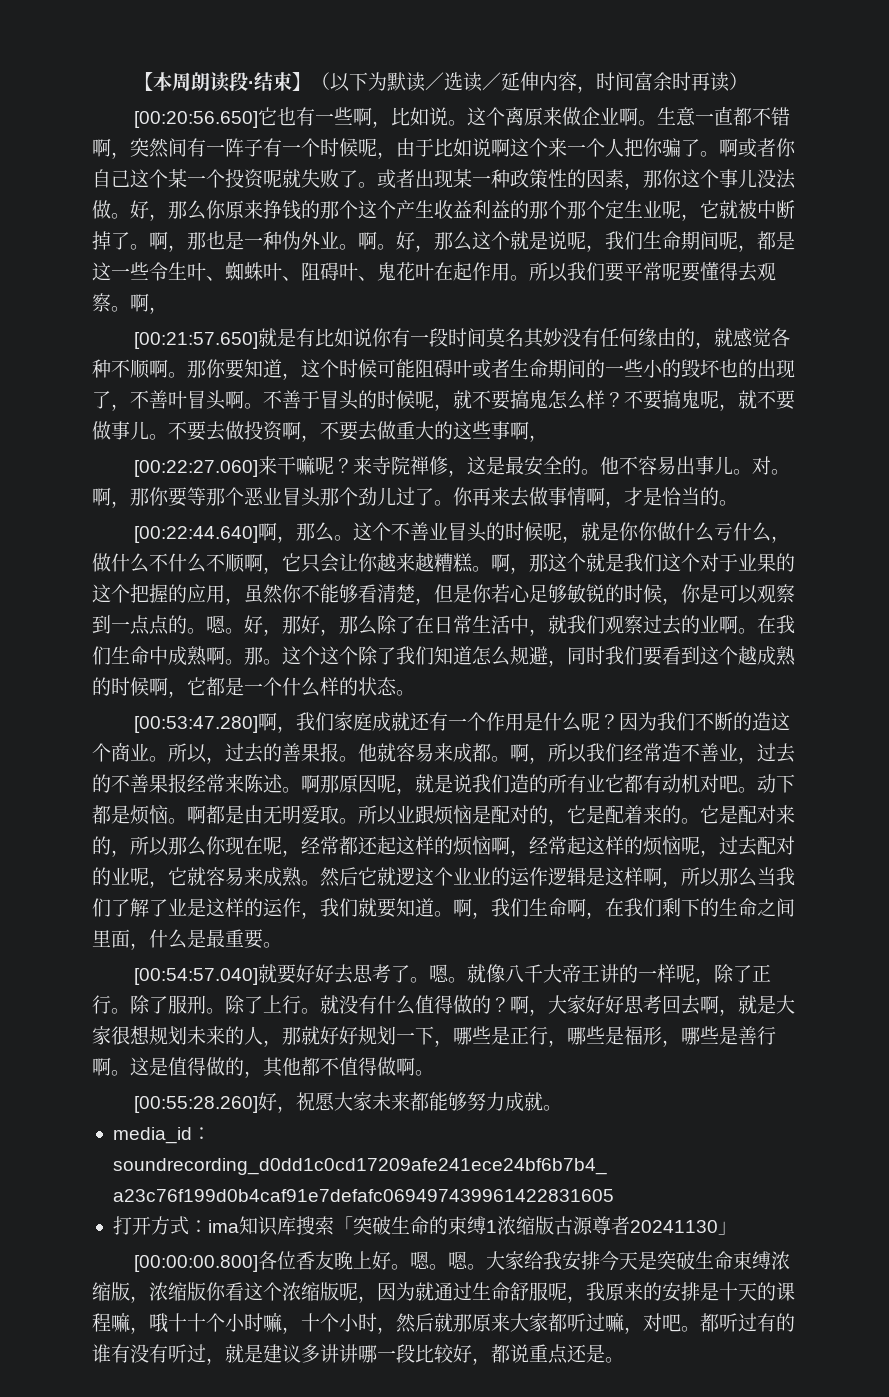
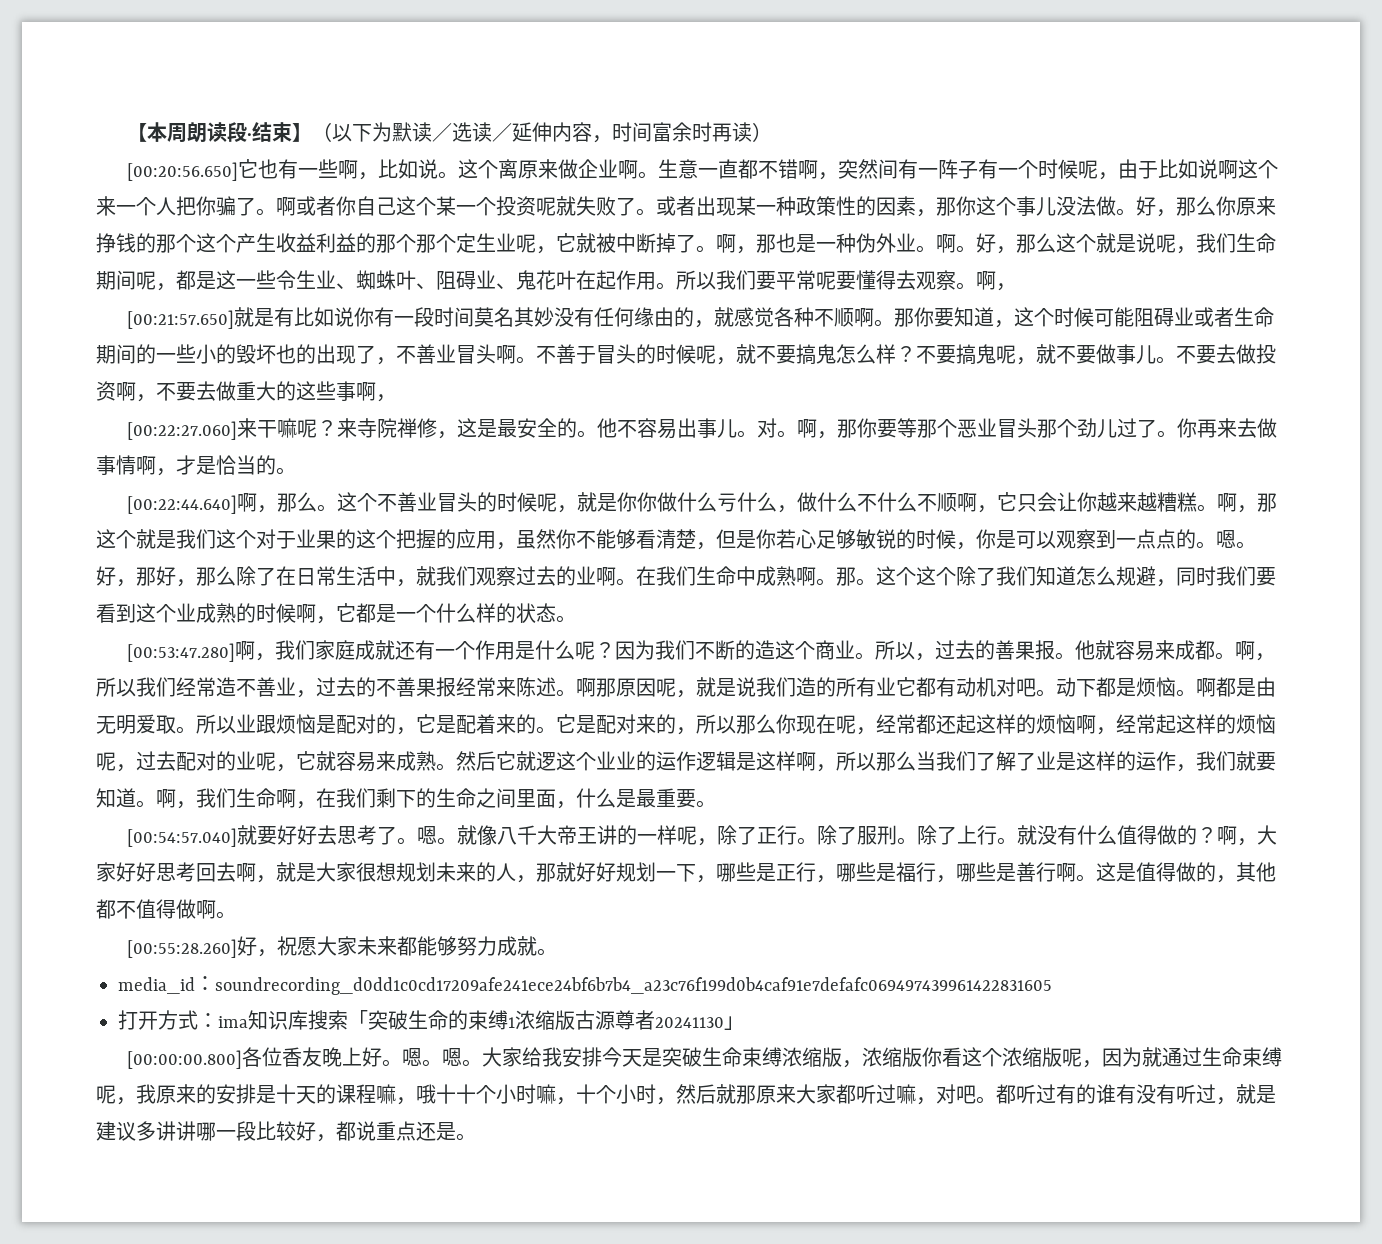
- 好，那么这个就是说呢，我们生命期间呢，都是这一些令生叶、蜘蛛叶、阻碍叶、鬼花叶在起作用。
+ 好，那么这个就是说呢，我们生命期间呢，都是这一些令生业、蜘蛛叶、阻碍业、鬼花叶在起作用。
- 那你要知道，这个时候可能阻碍叶或者生命期间的一些小的毁坏也的出现了，不善叶冒头啊。
+ 那你要知道，这个时候可能阻碍业或者生命期间的一些小的毁坏也的出现了，不善业冒头啊。
- 这个这个除了我们知道怎么规避，同时我们要看到这个越成熟的时候啊，它都是一个什么样的状态。
+ 这个这个除了我们知道怎么规避，同时我们要看到这个业成熟的时候啊，它都是一个什么样的状态。
- 啊，大家好好思考回去啊，就是大家很想规划未来的人，那就好好规划一下，哪些是正行，哪些是福形，哪些是善行啊。
+ 啊，大家好好思考回去啊，就是大家很想规划未来的人，那就好好规划一下，哪些是正行，哪些是福行，哪些是善行啊。
- 大家给我安排今天是突破生命束缚浓缩版，浓缩版你看这个浓缩版呢，因为就通过生命舒服呢，我原来的安排是十天的课程嘛，哦十十个小时嘛，十个小时，然后就那原来大家都听过嘛，对吧。
+ 大家给我安排今天是突破生命束缚浓缩版，浓缩版你看这个浓缩版呢，因为就通过生命束缚呢，我原来的安排是十天的课程嘛，哦十十个小时嘛，十个小时，然后就那原来大家都听过嘛，对吧。

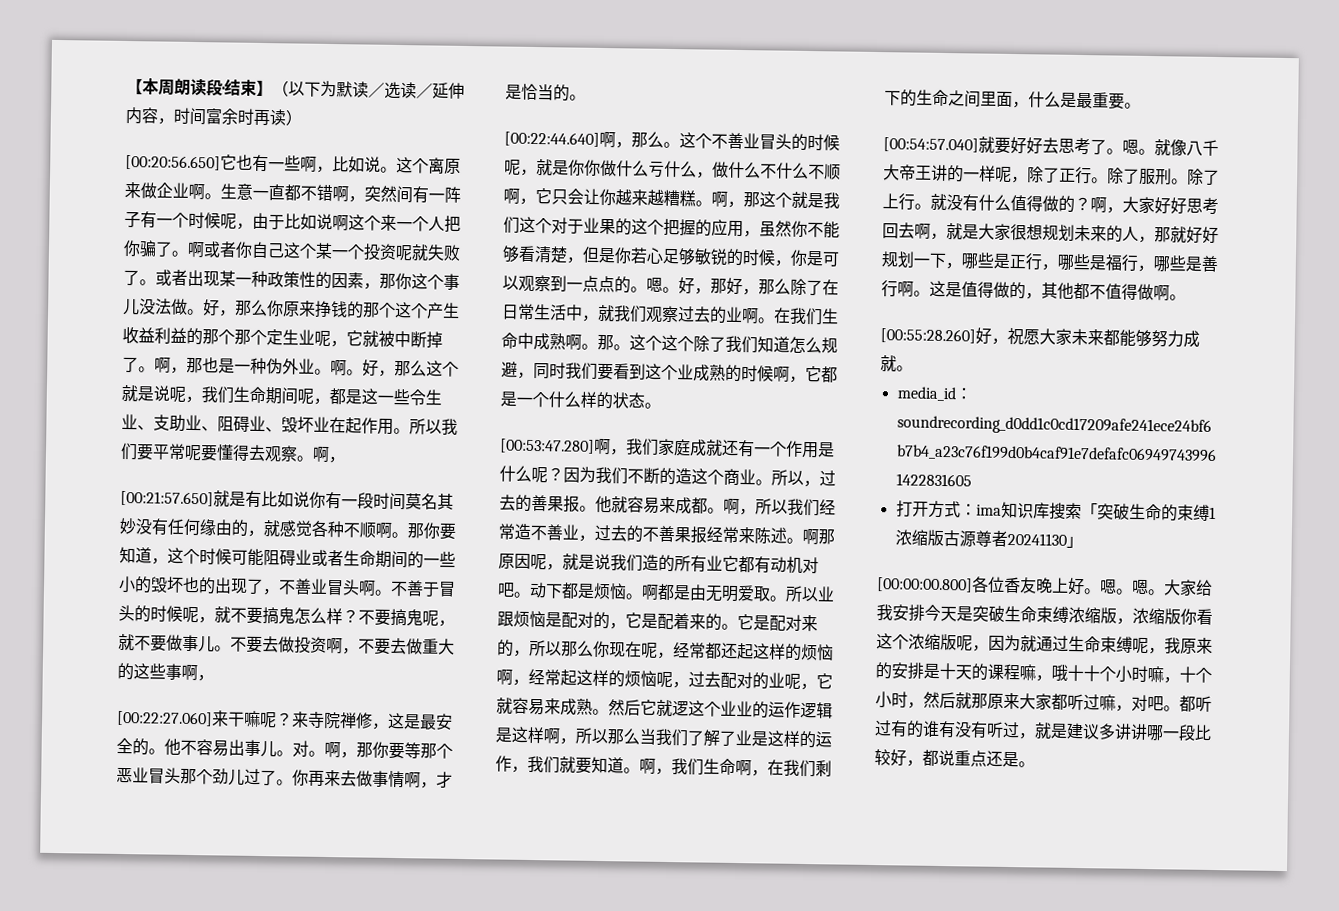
- 好，那么这个就是说呢，我们生命期间呢，都是这一些令生业、蜘蛛叶、阻碍业、鬼花叶在起作用。
+ 好，那么这个就是说呢，我们生命期间呢，都是这一些令生业、支助业、阻碍业、毁坏业在起作用。

